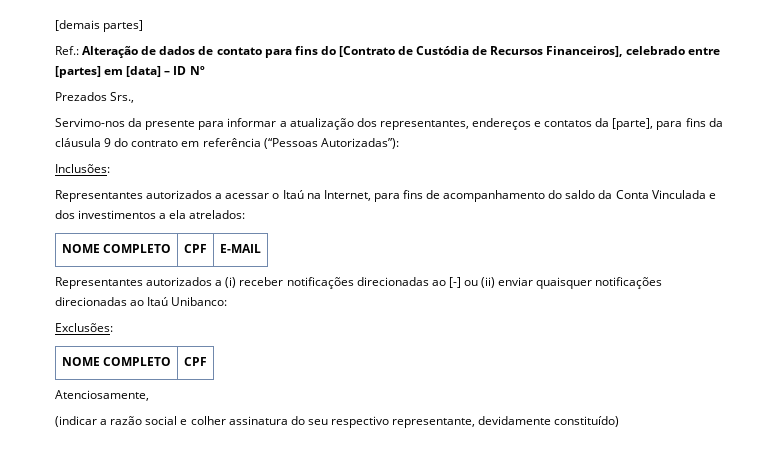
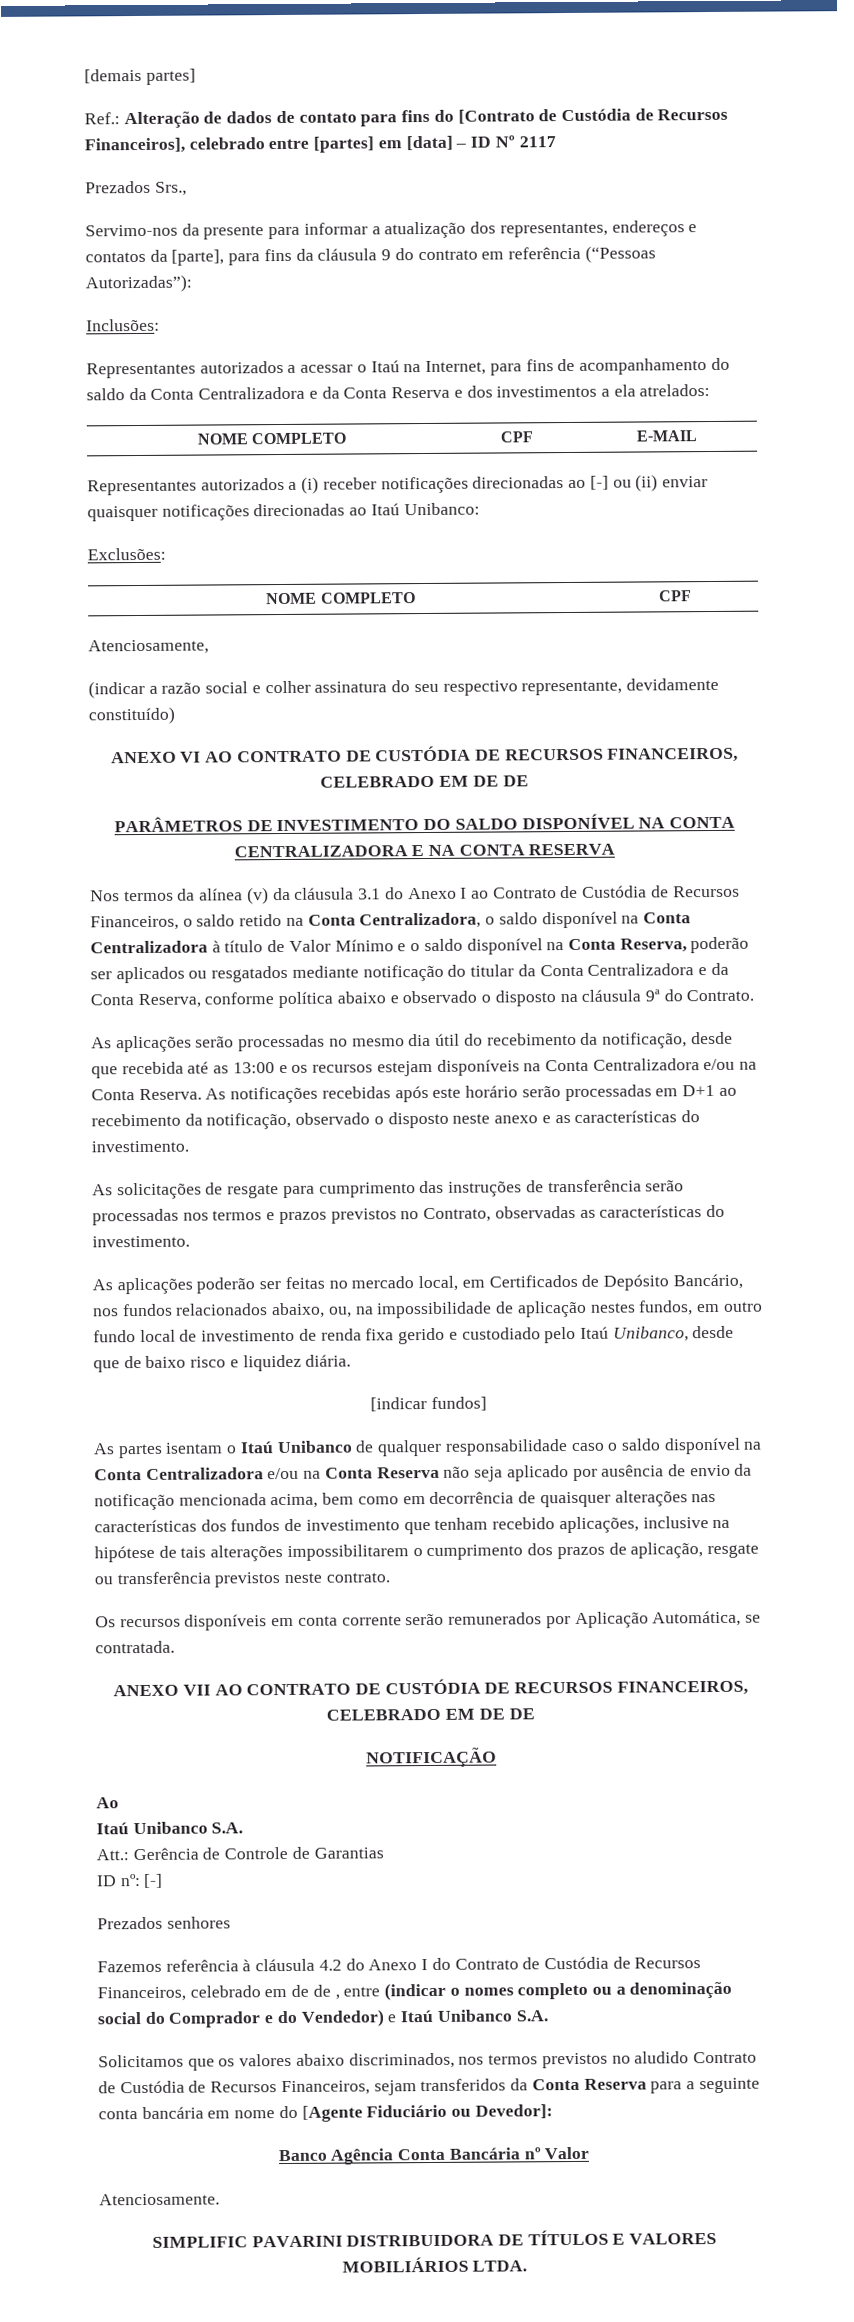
- Ref.: Alteração de dados de contato para fins do [Contrato de Custódia de Recursos Financeiros], celebrado entre [partes] em [data] – ID Nº
+ Ref.: Alteração de dados de contato para fins do [Contrato de Custódia de Recursos Financeiros], celebrado entre [partes] em [data] – ID Nº 2117
- Representantes autorizados a acessar o Itaú na Internet, para fins de acompanhamento do saldo da Conta Vinculada e dos investimentos a ela atrelados:
+ Representantes autorizados a acessar o Itaú na Internet, para fins de acompanhamento do saldo da Conta Centralizadora e da Conta Reserva e dos investimentos a ela atrelados:
+ ANEXO VI AO CONTRATO DE CUSTÓDIA DE RECURSOS FINANCEIROS, CELEBRADO EM DE DE
+ PARÂMETROS DE INVESTIMENTO DO SALDO DISPONÍVEL NA CONTA CENTRALIZADORA E NA CONTA RESERVA
+ Nos termos da alínea (v) da cláusula 3.1 do Anexo I ao Contrato de Custódia de Recursos Financeiros, o saldo retido na Conta Centralizadora, o saldo disponível na Conta Centralizadora à título de Valor Mínimo e o saldo disponível na Conta Reserva, poderão ser aplicados ou resgatados mediante notificação do titular da Conta Centralizadora e da Conta Reserva, conforme política abaixo e observado o disposto na cláusula 9ª do Contrato.
+ As aplicações serão processadas no mesmo dia útil do recebimento da notificação, desde que recebida até as 13:00 e os recursos estejam disponíveis na Conta Centralizadora e/ou na Conta Reserva. As notificações recebidas após este horário serão processadas em D+1 ao recebimento da notificação, observado o disposto neste anexo e as características do investimento.
+ As solicitações de resgate para cumprimento das instruções de transferência serão processadas nos termos e prazos previstos no Contrato, observadas as características do investimento.
+ As aplicações poderão ser feitas no mercado local, em Certificados de Depósito Bancário, nos fundos relacionados abaixo, ou, na impossibilidade de aplicação nestes fundos, em outro fundo local de investimento de renda fixa gerido e custodiado pelo Itaú Unibanco, desde que de baixo risco e liquidez diária.
+ [indicar fundos]
+ As partes isentam o Itaú Unibanco de qualquer responsabilidade caso o saldo disponível na Conta Centralizadora e/ou na Conta Reserva não seja aplicado por ausência de envio da notificação mencionada acima, bem como em decorrência de quaisquer alterações nas características dos fundos de investimento que tenham recebido aplicações, inclusive na hipótese de tais alterações impossibilitarem o cumprimento dos prazos de aplicação, resgate ou transferência previstos neste contrato.
+ Os recursos disponíveis em conta corrente serão remunerados por Aplicação Automática, se contratada.
+ ANEXO VII AO CONTRATO DE CUSTÓDIA DE RECURSOS FINANCEIROS, CELEBRADO EM DE DE
+ NOTIFICAÇÃO
+ Ao
+ Itaú Unibanco S.A.
+ Att.: Gerência de Controle de Garantias
+ ID nº: [-]
+ Prezados senhores
+ Fazemos referência à cláusula 4.2 do Anexo I do Contrato de Custódia de Recursos Financeiros, celebrado em de de , entre (indicar o nomes completo ou a denominação social do Comprador e do Vendedor) e Itaú Unibanco S.A.
+ Solicitamos que os valores abaixo discriminados, nos termos previstos no aludido Contrato de Custódia de Recursos Financeiros, sejam transferidos da Conta Reserva para a seguinte conta bancária em nome do [Agente Fiduciário ou Devedor]:
+ Banco Agência Conta Bancária nº Valor
+ Atenciosamente.
+ SIMPLIFIC PAVARINI DISTRIBUIDORA DE TÍTULOS E VALORES MOBILIÁRIOS LTDA.

